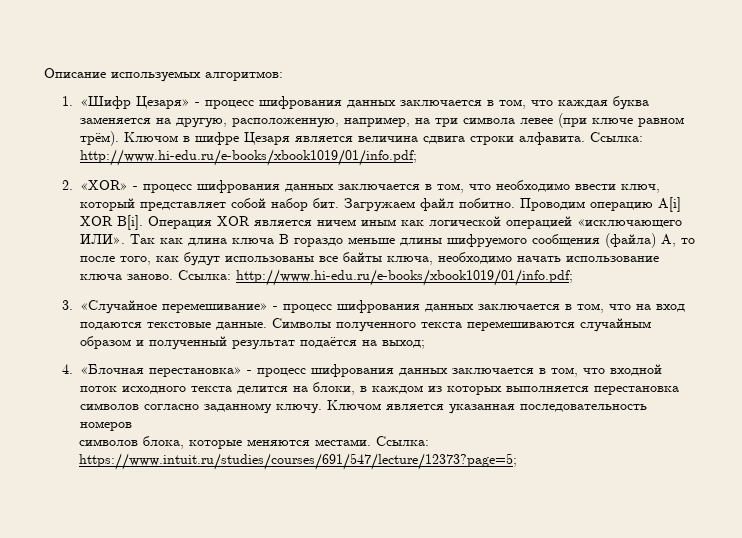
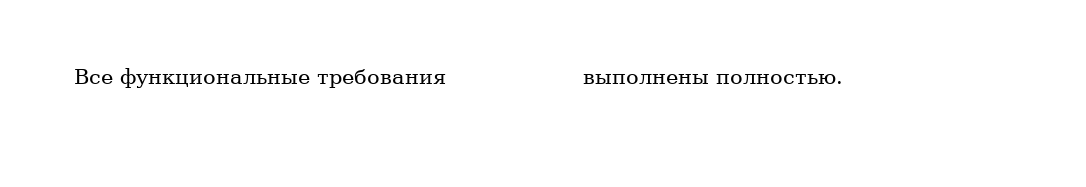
- Описание используемых алгоритмов:
- 1. «Шифр Цезаря» - процесс шифрования данных заключается в том, что каждая буква заменяется на другую, расположенную, например, на три символа левее (при ключе равном трём). Ключом в шифре Цезаря является величина сдвига строки алфавита. Ссылка: http://www.hi-edu.ru/e-books/xbook1019/01/info.pdf;
- 2. «XOR» - процесс шифрования данных заключается в том, что необходимо ввести ключ, который представляет собой набор бит. Загружаем файл побитно. Проводим операцию A[i] XOR B[i]. Операция XOR является ничем иным как логической операцией «исключающего ИЛИ». Так как длина ключа B гораздо меньше длины шифруемого сообщения (файла) А, то после того, как будут использованы все байты ключа, необходимо начать использование ключа заново. Ссылка: http://www.hi-edu.ru/e-books/xbook1019/01/info.pdf;
- 3. «Случайное перемешивание» - процесс шифрования данных заключается в том, что на вход подаются текстовые данные. Символы полученного текста перемешиваются случайным образом и полученный результат подаётся на выход;
- 4. «Блочная перестановка» - процесс шифрования данных заключается в том, что входной поток исходного текста делится на блоки, в каждом из которых выполняется перестановка символов согласно заданному ключу. Ключом является указанная последовательность номеров
- символов блока, которые меняются местами. Ссылка: https://www.intuit.ru/studies/courses/691/547/lecture/12373?page=5;
+ Все функциональные требования выполнены полностью.

